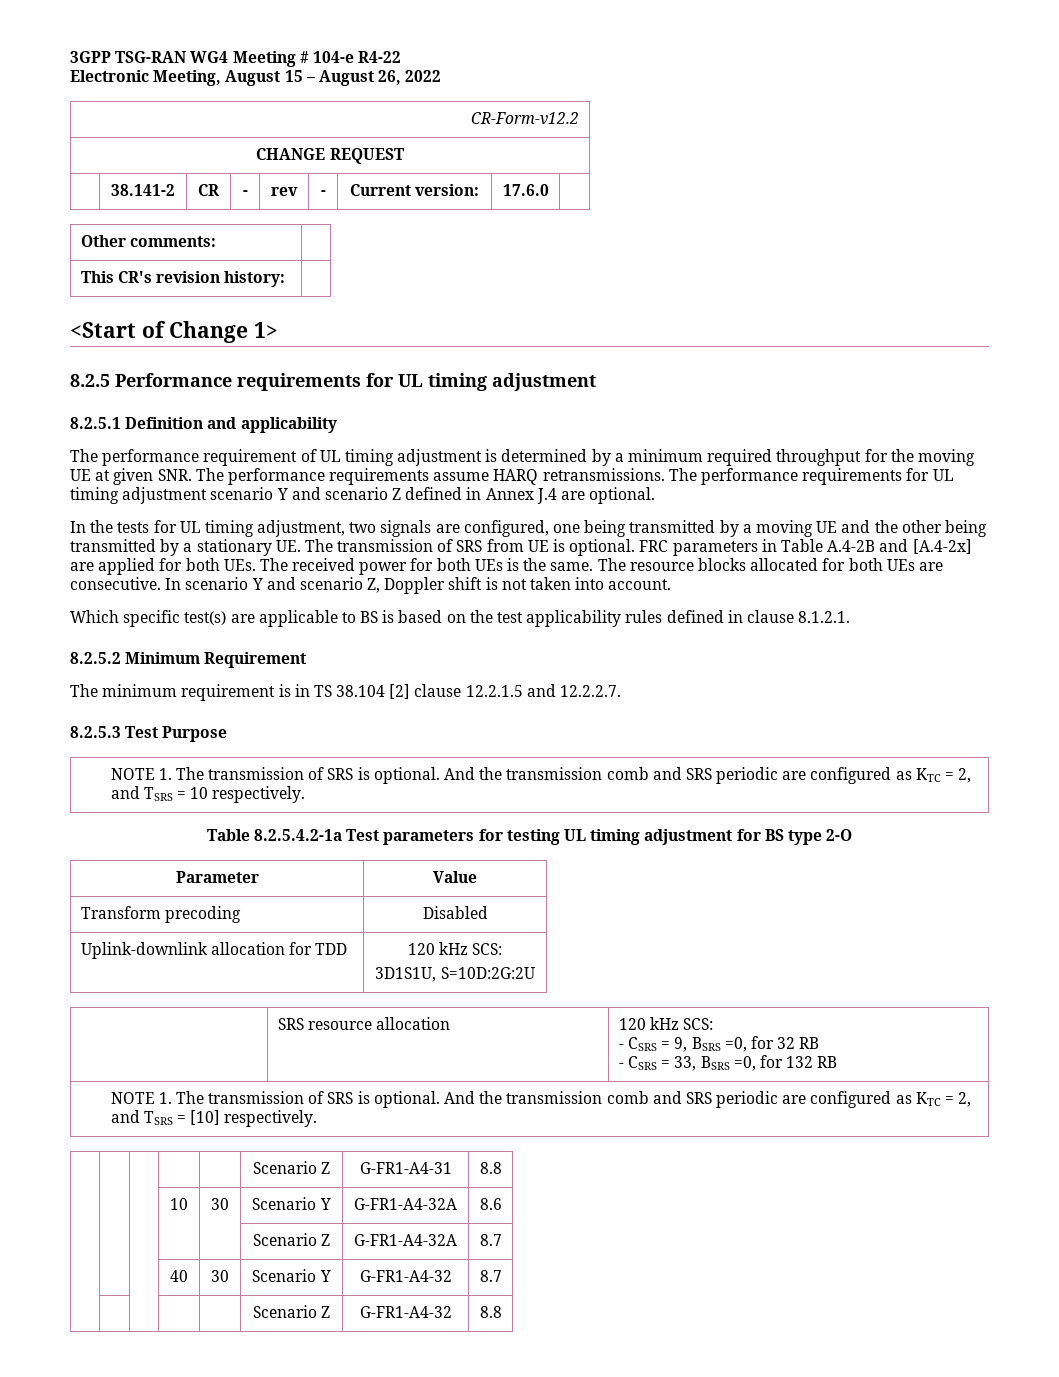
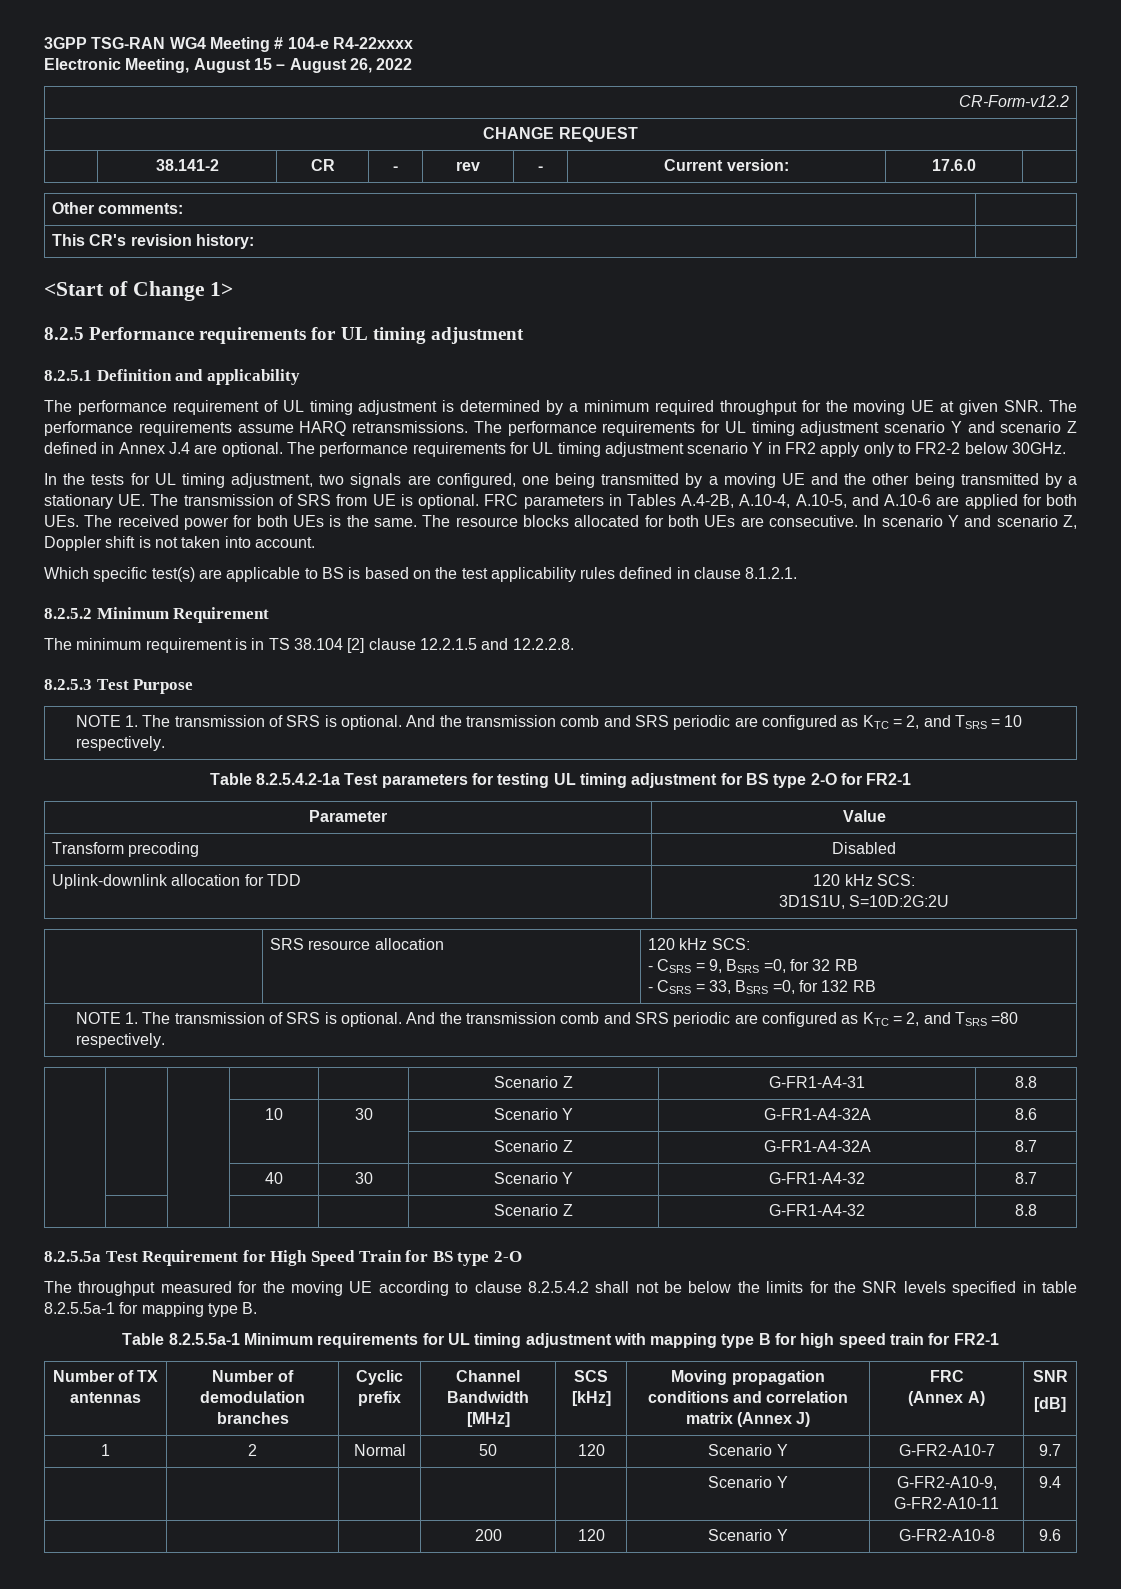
- 3GPP TSG-RAN WG4 Meeting # 104-e R4-22
+ 3GPP TSG-RAN WG4 Meeting # 104-e R4-22xxxx
+ The performance requirements for UL timing adjustment scenario Y in FR2 apply only to FR2-2 below 30GHz.
- FRC parameters in Table A.4-2B and [A.4-2x] are applied for both UEs. The received power for both UEs is the same.
+ FRC parameters in Tables A.4-2B, A.10-4, A.10-5, and A.10-6 are applied for both UEs. The received power for both UEs is the same.
- The minimum requirement is in TS 38.104 [2] clause 12.2.1.5 and 12.2.2.7.
+ The minimum requirement is in TS 38.104 [2] clause 12.2.1.5 and 12.2.2.8.
- Table 8.2.5.4.2-1a Test parameters for testing UL timing adjustment for BS type 2-O
+ Table 8.2.5.4.2-1a Test parameters for testing UL timing adjustment for BS type 2-O for FR2-1
- NOTE 1. The transmission of SRS is optional. And the transmission comb and SRS periodic are configured as KTC = 2, and TSRS = [10] respectively.
+ NOTE 1. The transmission of SRS is optional. And the transmission comb and SRS periodic are configured as KTC = 2, and TSRS =80 respectively.
+ 8.2.5.5a Test Requirement for High Speed Train for BS type 2-O
+ The throughput measured for the moving UE according to clause 8.2.5.4.2 shall not be below the limits for the SNR levels specified in table 8.2.5.5a-1 for mapping type B.
+ Table 8.2.5.5a-1 Minimum requirements for UL timing adjustment with mapping type B for high speed train for FR2-1
+ Number of TX antennas | Number of demodulation branches | Cyclic prefix | Channel Bandwidth [MHz] | SCS [kHz] | Moving propagation conditions and correlation matrix (Annex J) | FRC
+ (Annex A) | SNR
+ [dB]
+ 1 | 2 | Normal | 50 | 120 | Scenario Y | G-FR2-A10-7 | 9.7
+ | | | | | Scenario Y | G-FR2-A10-9, G-FR2-A10-11 | 9.4
+ | | | 200 | 120 | Scenario Y | G-FR2-A10-8 | 9.6

